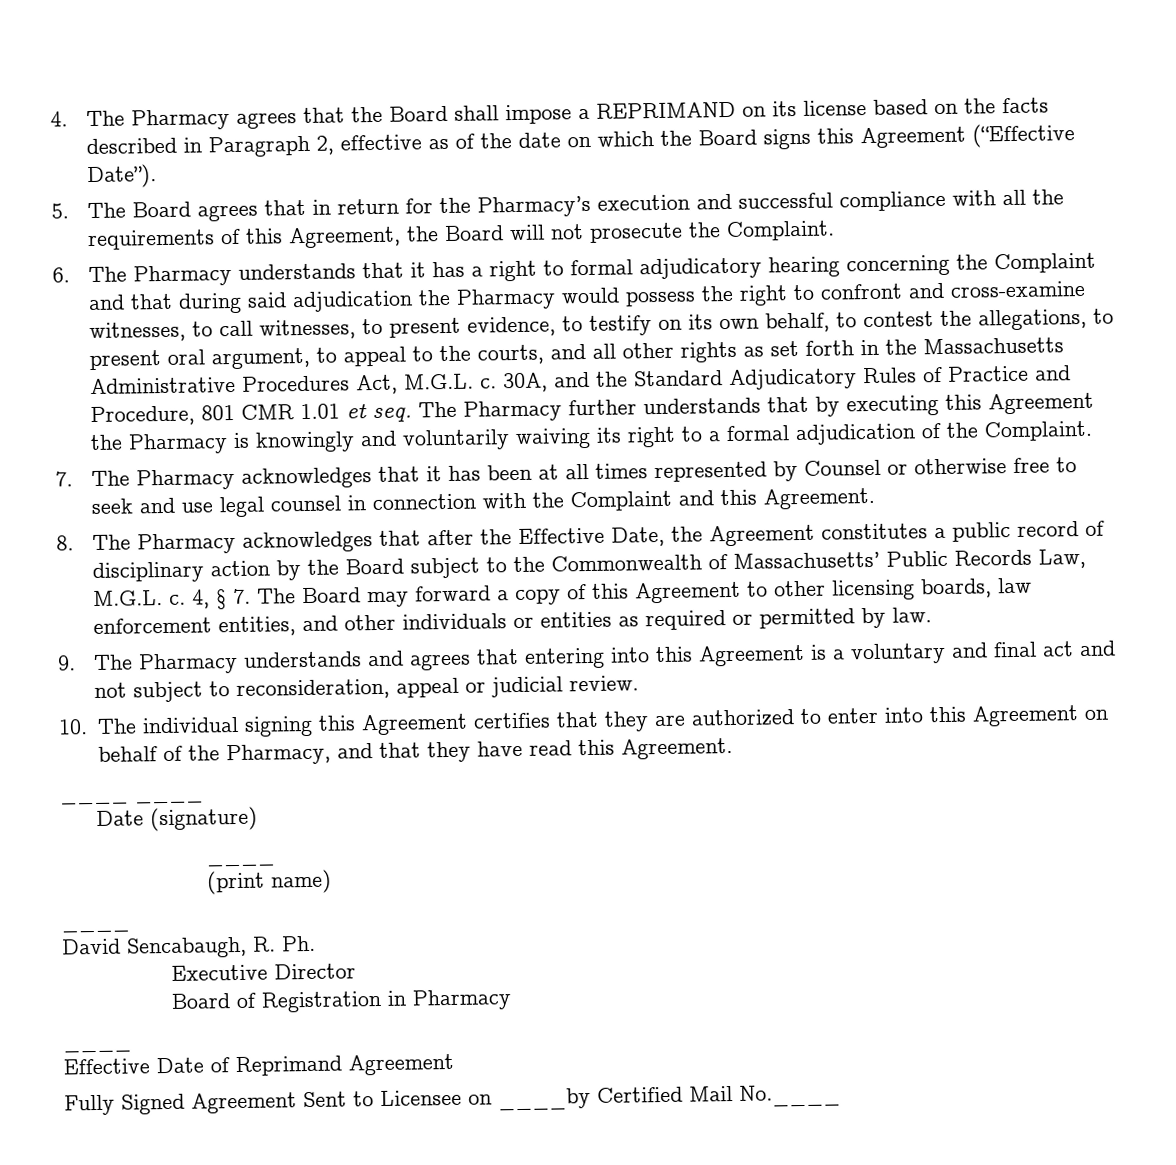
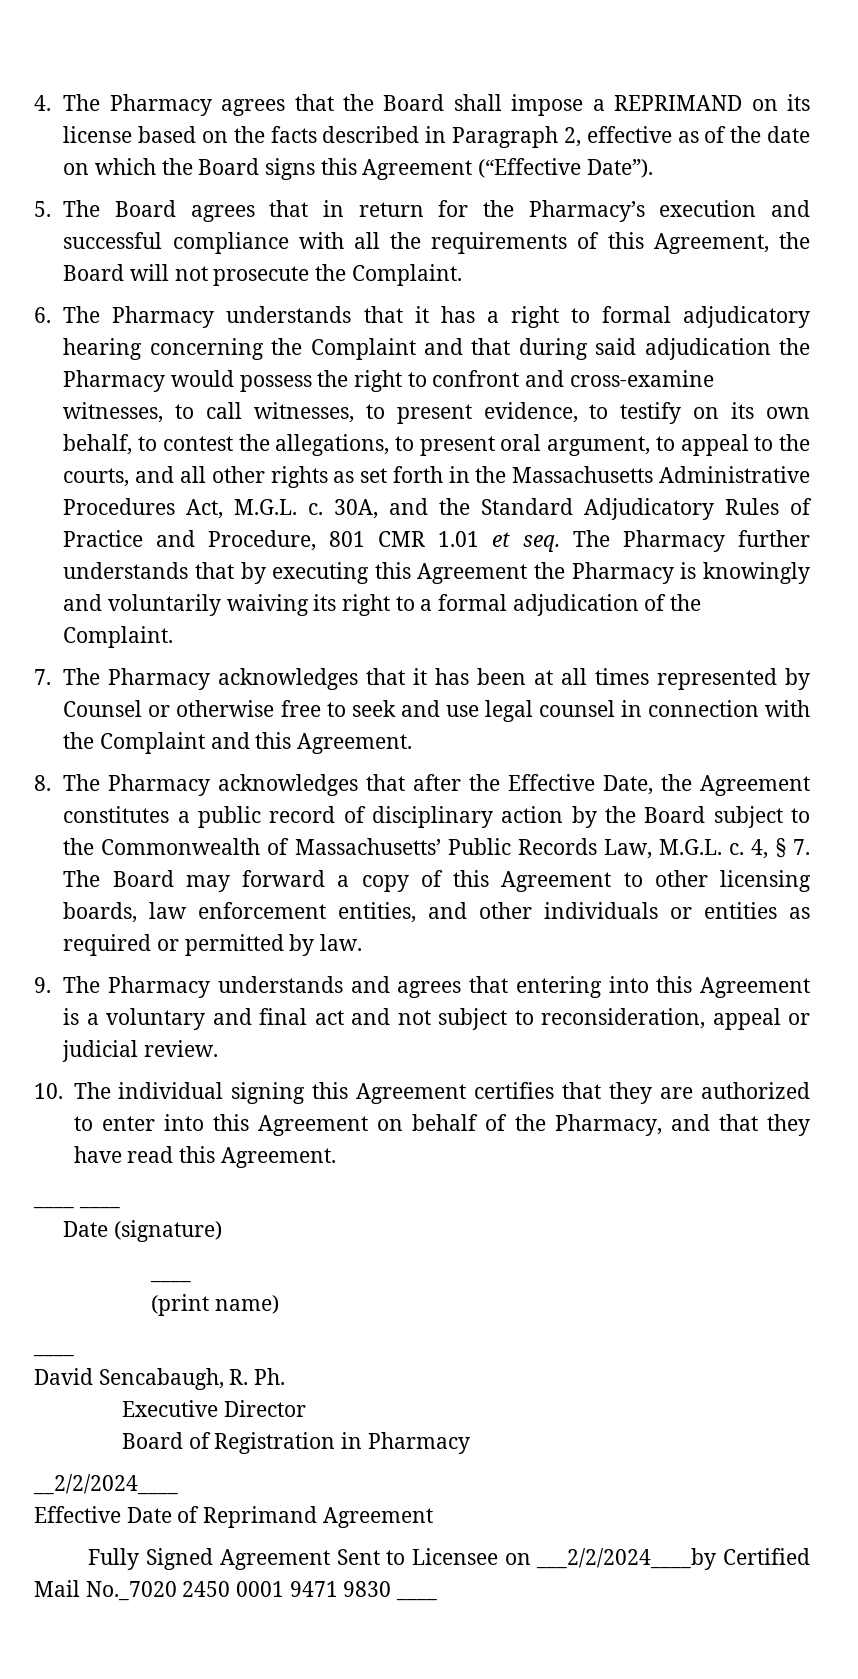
  Board of Registration in Pharmacy
- ____
+ __2/2/2024____
- Fully Signed Agreement Sent to Licensee on ____by Certified Mail No.____
+ Fully Signed Agreement Sent to Licensee on ___2/2/2024____by Certified Mail No._7020 2450 0001 9471 9830 ____

